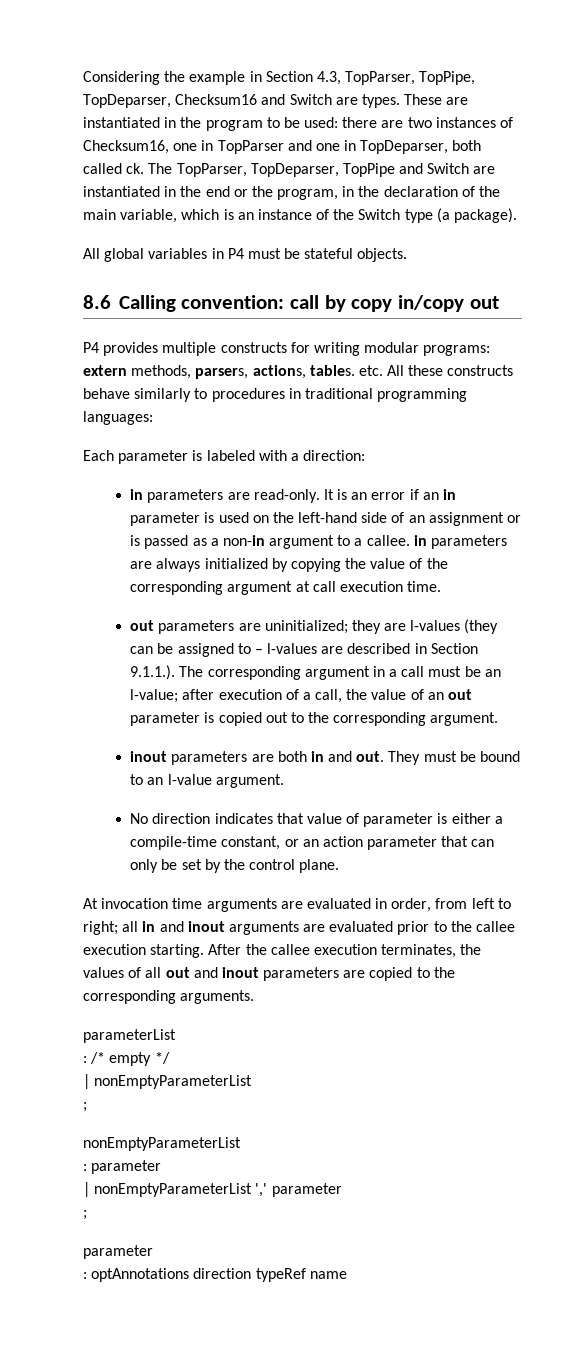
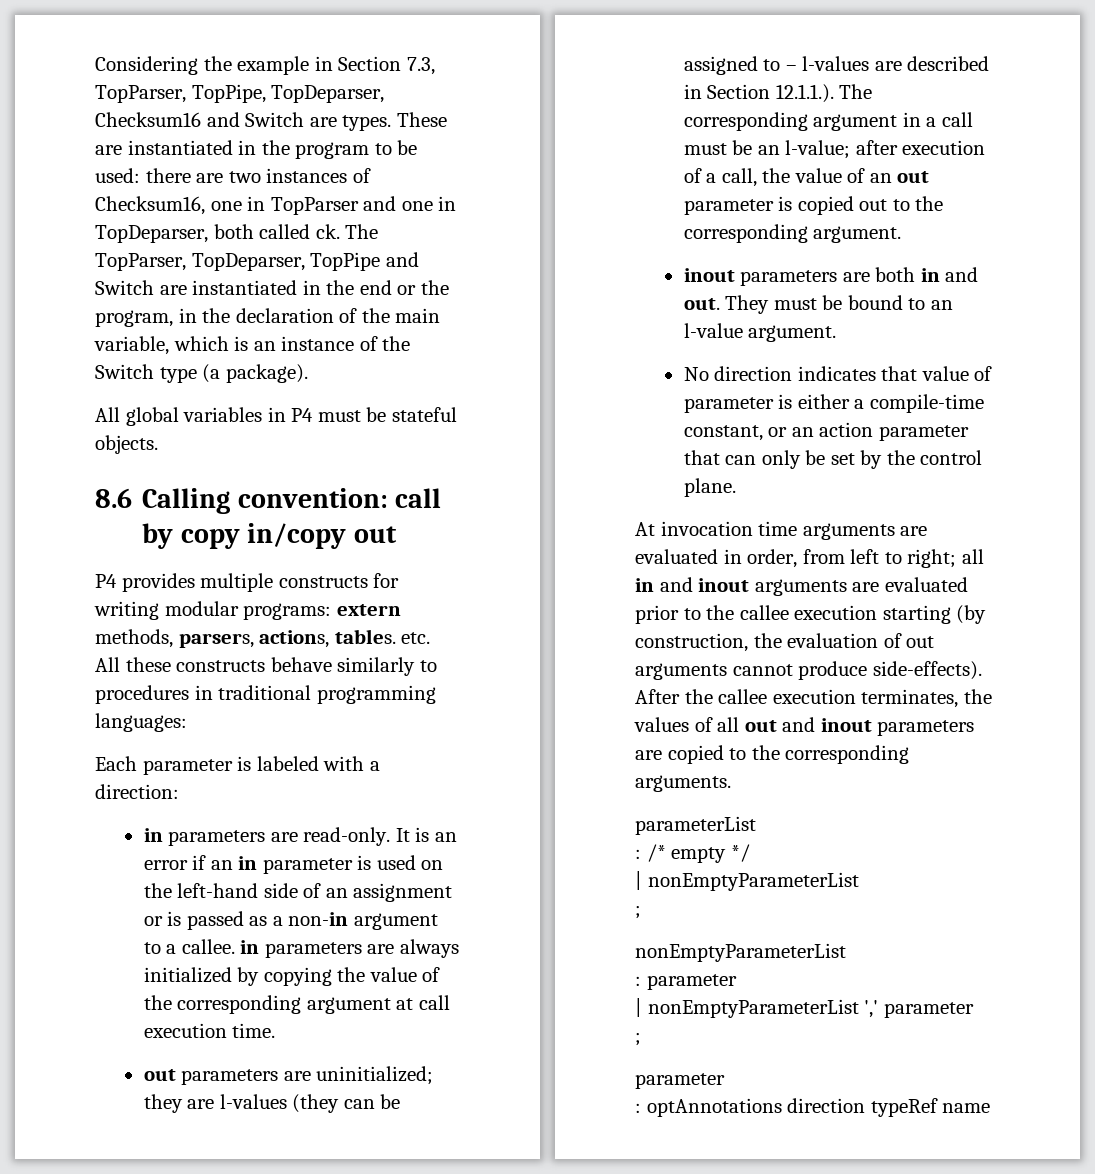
- Considering the example in Section 4.3, TopParser, TopPipe, TopDeparser, Checksum16 and Switch are types.
+ Considering the example in Section 7.3, TopParser, TopPipe, TopDeparser, Checksum16 and Switch are types.
- out parameters are uninitialized; they are l-values (they can be assigned to – l-values are described in Section 9.1.1.). The corresponding argument in a call must be an l-value; after execution of a call, the value of an out parameter is copied out to the corresponding argument.
+ out parameters are uninitialized; they are l-values (they can be assigned to – l-values are described in Section 12.1.1.). The corresponding argument in a call must be an l-value; after execution of a call, the value of an out parameter is copied out to the corresponding argument.
- At invocation time arguments are evaluated in order, from left to right; all in and inout arguments are evaluated prior to the callee execution starting.
+ At invocation time arguments are evaluated in order, from left to right; all in and inout arguments are evaluated prior to the callee execution starting (by construction, the evaluation of out arguments cannot produce side-effects).

